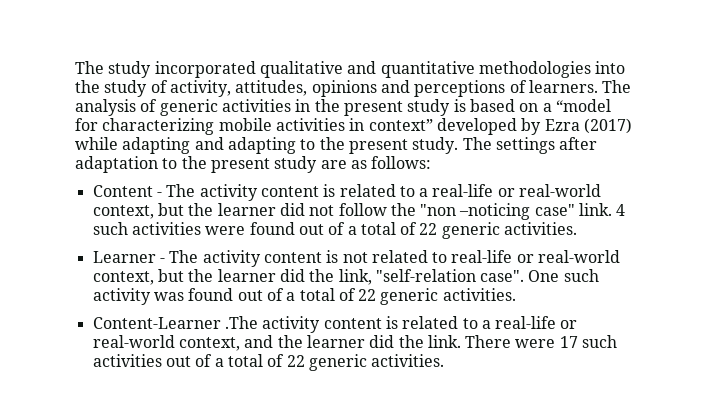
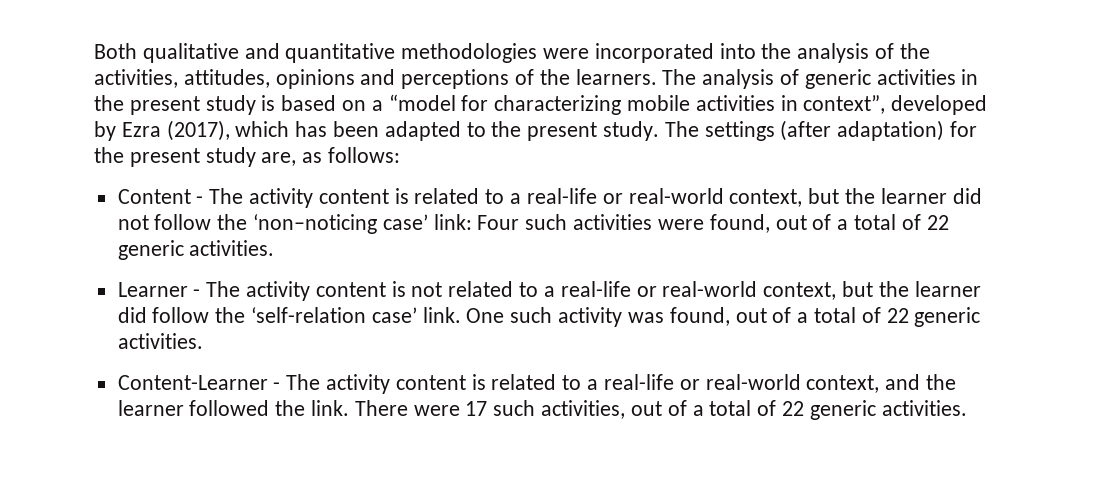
- The study incorporated qualitative and quantitative methodologies into the study of activity, attitudes, opinions and perceptions of learners.
+ Both qualitative and quantitative methodologies were incorporated into the analysis of the activities, attitudes, opinions and perceptions of the learners.
- The analysis of generic activities in the present study is based on a “model for characterizing mobile activities in context” developed by Ezra (2017) while adapting and adapting to the present study.
+ The analysis of generic activities in the present study is based on a “model for characterizing mobile activities in context”, developed by Ezra (2017), which has been adapted to the present study.
- The settings after adaptation to the present study are as follows:
+ The settings (after adaptation) for the present study are, as follows:
- Content - The activity content is related to a real-life or real-world context, but the learner did not follow the "non –noticing case" link. 4 such activities were found out of a total of 22 generic activities.
+ Content - The activity content is related to a real-life or real-world context, but the learner did not follow the ‘non–noticing case’ link: Four such activities were found, out of a total of 22 generic activities.
- Learner - The activity content is not related to real-life or real-world context, but the learner did the link, "self-relation case".
+ Learner - The activity content is not related to a real-life or real-world context, but the learner did follow the ‘self-relation case’ link.
- One such activity was found out of a total of 22 generic activities.
+ One such activity was found, out of a total of 22 generic activities.
- Content-Learner .The activity content is related to a real-life or real-world context, and the learner did the link.
+ Content-Learner - The activity content is related to a real-life or real-world context, and the learner followed the link.
- There were 17 such activities out of a total of 22 generic activities.
+ There were 17 such activities, out of a total of 22 generic activities.

